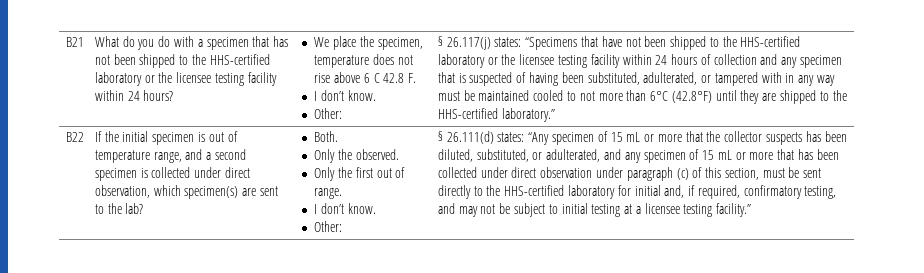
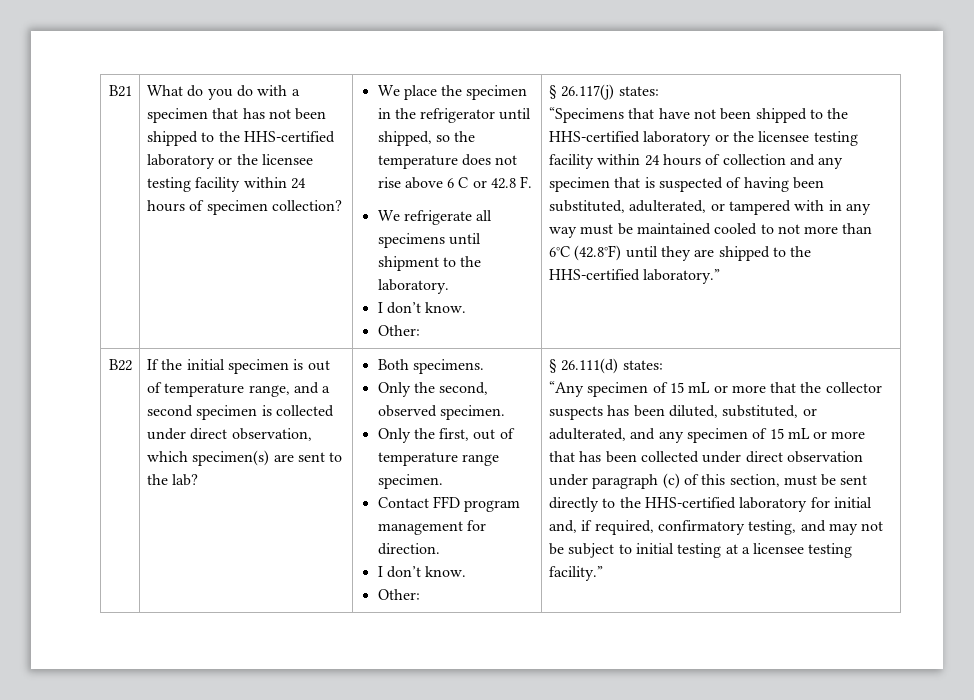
- What do you do with a specimen that has not been shipped to the HHS-certified laboratory or the licensee testing facility within 24 hours?
+ What do you do with a specimen that has not been shipped to the HHS-certified laboratory or the licensee testing facility within 24 hours of specimen collection?
- We place the specimen, temperature does not rise above 6 C 42.8 F.
+ We place the specimen in the refrigerator until shipped, so the temperature does not rise above 6 C or 42.8 F.
+ We refrigerate all specimens until shipment to the laboratory.
- § 26.117(j) states: “Specimens that have not been shipped to the HHS-certified laboratory or the licensee testing facility within 24 hours of collection and any specimen that is suspected of having been substituted, adulterated, or tampered with in any way must be maintained cooled to not more than 6°C (42.8°F) until they are shipped to the HHS-certified laboratory.”
+ § 26.117(j) states:
+ “Specimens that have not been shipped to the HHS-certified laboratory or the licensee testing facility within 24 hours of collection and any specimen that is suspected of having been substituted, adulterated, or tampered with in any way must be maintained cooled to not more than 6°C (42.8°F) until they are shipped to the HHS-certified laboratory.”
- Both.
- Only the observed.
- Only the first out of range.
+ Both specimens.
+ Only the second, observed specimen.
+ Only the first, out of temperature range specimen.
+ Contact FFD program management for direction.
- § 26.111(d) states: “Any specimen of 15 mL or more that the collector suspects has been diluted, substituted, or adulterated, and any specimen of 15 mL or more that has been collected under direct observation under paragraph (c) of this section, must be sent directly to the HHS-certified laboratory for initial and, if required, confirmatory testing, and may not be subject to initial testing at a licensee testing facility.”
+ § 26.111(d) states:
+ “Any specimen of 15 mL or more that the collector suspects has been diluted, substituted, or adulterated, and any specimen of 15 mL or more that has been collected under direct observation under paragraph (c) of this section, must be sent directly to the HHS-certified laboratory for initial and, if required, confirmatory testing, and may not be subject to initial testing at a licensee testing facility.”

